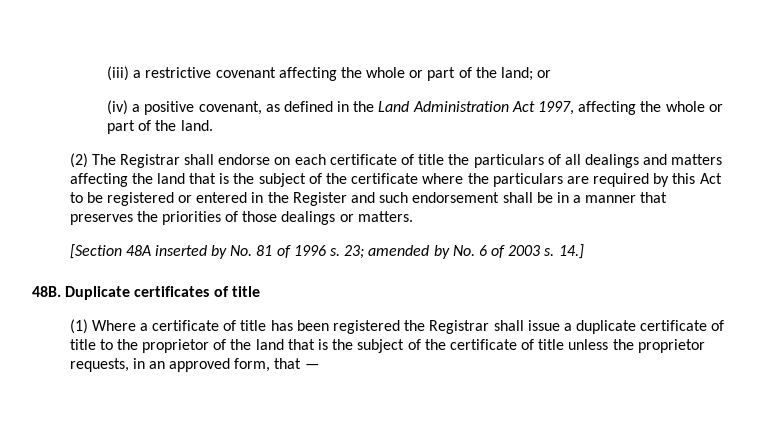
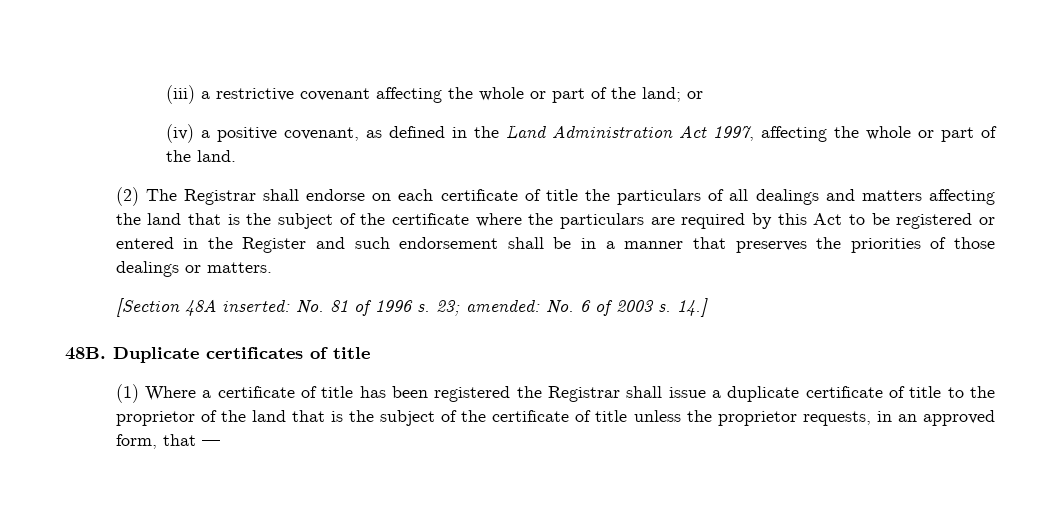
- [Section 48A inserted by No. 81 of 1996 s.
+ [Section 48A inserted: No. 81 of 1996 s.
- 23; amended by No. 6 of 2003 s.
+ 23; amended: No. 6 of 2003 s.

